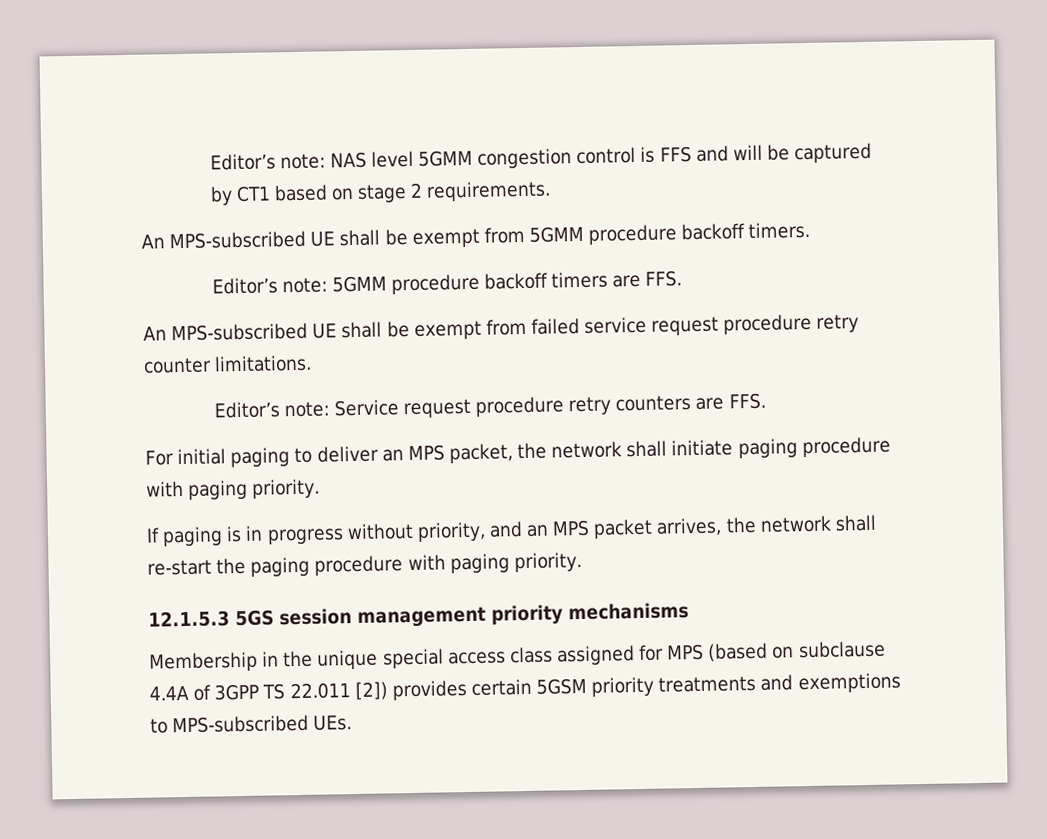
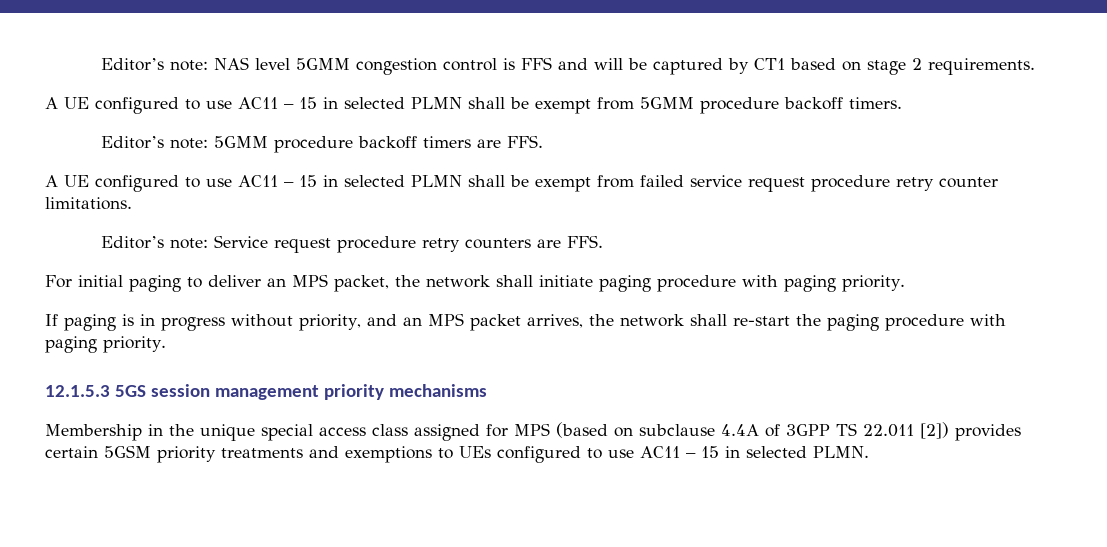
- An MPS-subscribed UE shall be exempt from 5GMM procedure backoff timers.
+ A UE configured to use AC11 – 15 in selected PLMN shall be exempt from 5GMM procedure backoff timers.
- An MPS-subscribed UE shall be exempt from failed service request procedure retry counter limitations.
+ A UE configured to use AC11 – 15 in selected PLMN shall be exempt from failed service request procedure retry counter limitations.
- Membership in the unique special access class assigned for MPS (based on subclause 4.4A of 3GPP TS 22.011 [2]) provides certain 5GSM priority treatments and exemptions to MPS-subscribed UEs.
+ Membership in the unique special access class assigned for MPS (based on subclause 4.4A of 3GPP TS 22.011 [2]) provides certain 5GSM priority treatments and exemptions to UEs configured to use AC11 – 15 in selected PLMN.

